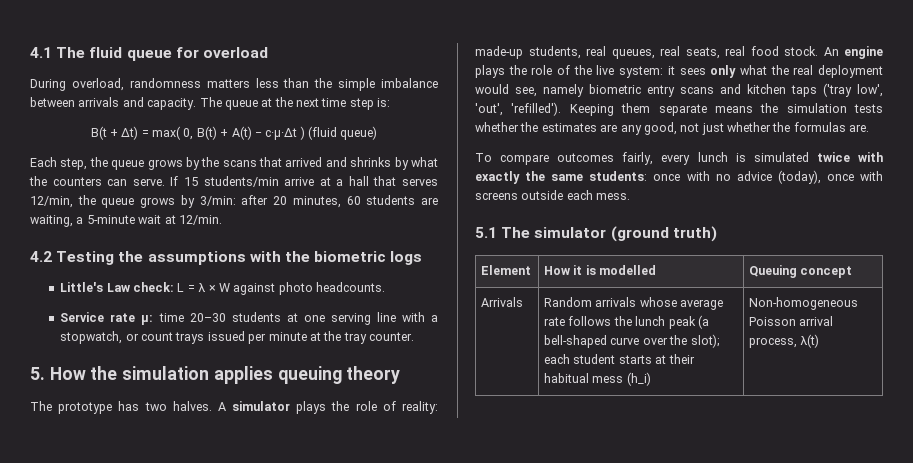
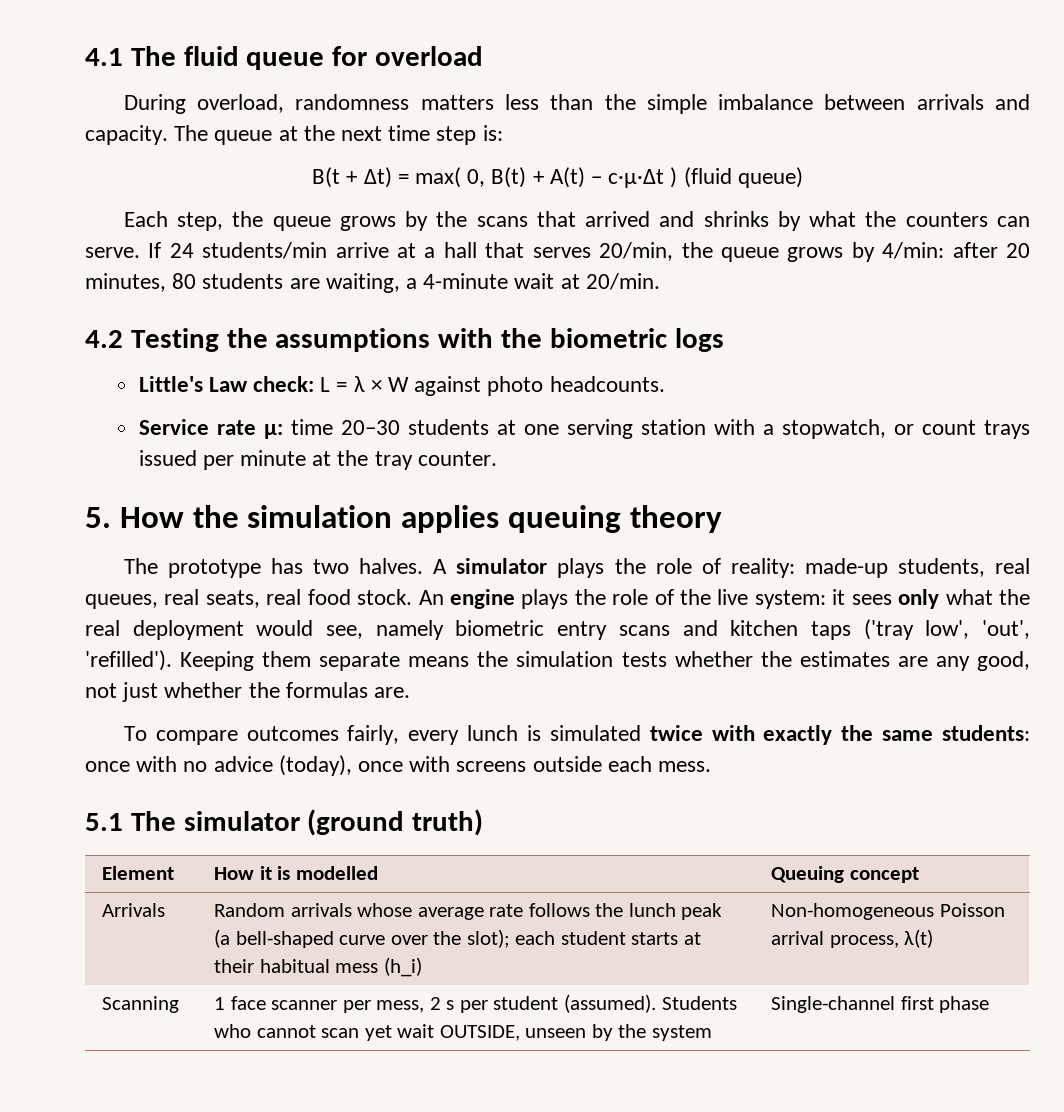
- If 15 students/min arrive at a hall that serves 12/min, the queue grows by 3/min: after 20 minutes, 60 students are waiting, a 5-minute wait at 12/min.
+ If 24 students/min arrive at a hall that serves 20/min, the queue grows by 4/min: after 20 minutes, 80 students are waiting, a 4-minute wait at 20/min.
- Service rate μ: time 20–30 students at one serving line with a stopwatch, or count trays issued per minute at the tray counter.
+ Service rate μ: time 20–30 students at one serving station with a stopwatch, or count trays issued per minute at the tray counter.
+ Scanning | 1 face scanner per mess, 2 s per student (assumed). Students who cannot scan yet wait OUTSIDE, unseen by the system | Single-channel first phase

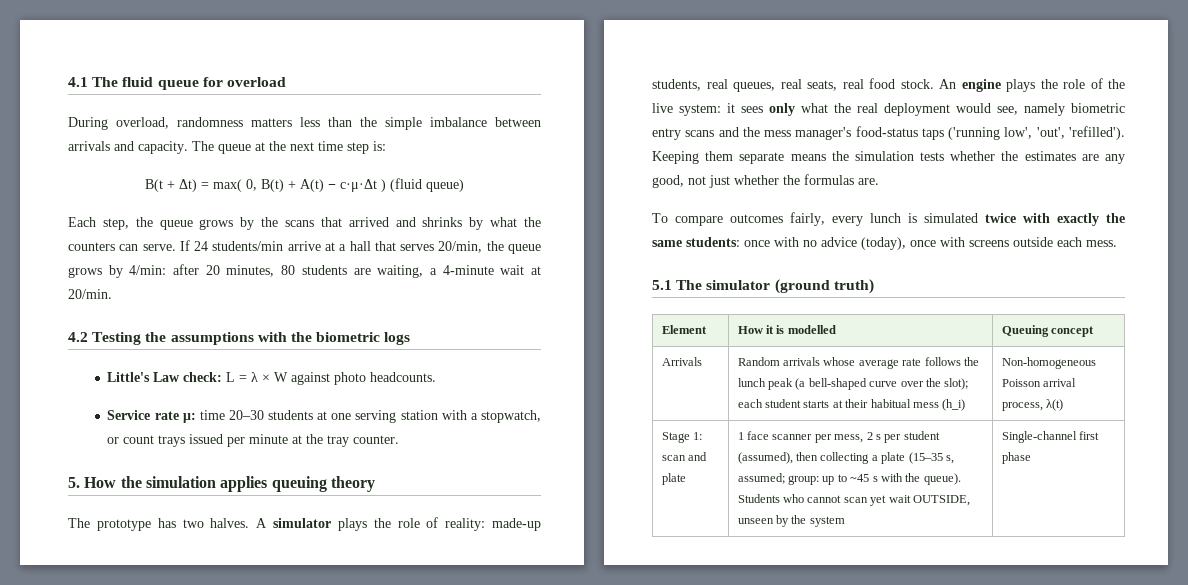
- An engine plays the role of the live system: it sees only what the real deployment would see, namely biometric entry scans and kitchen taps ('tray low', 'out', 'refilled').
+ An engine plays the role of the live system: it sees only what the real deployment would see, namely biometric entry scans and the mess manager's food-status taps ('running low', 'out', 'refilled').
- Scanning
+ Stage 1: scan and plate
- 1 face scanner per mess, 2 s per student (assumed).
+ 1 face scanner per mess, 2 s per student (assumed), then collecting a plate (15–35 s, assumed; group: up to ~45 s with the queue).

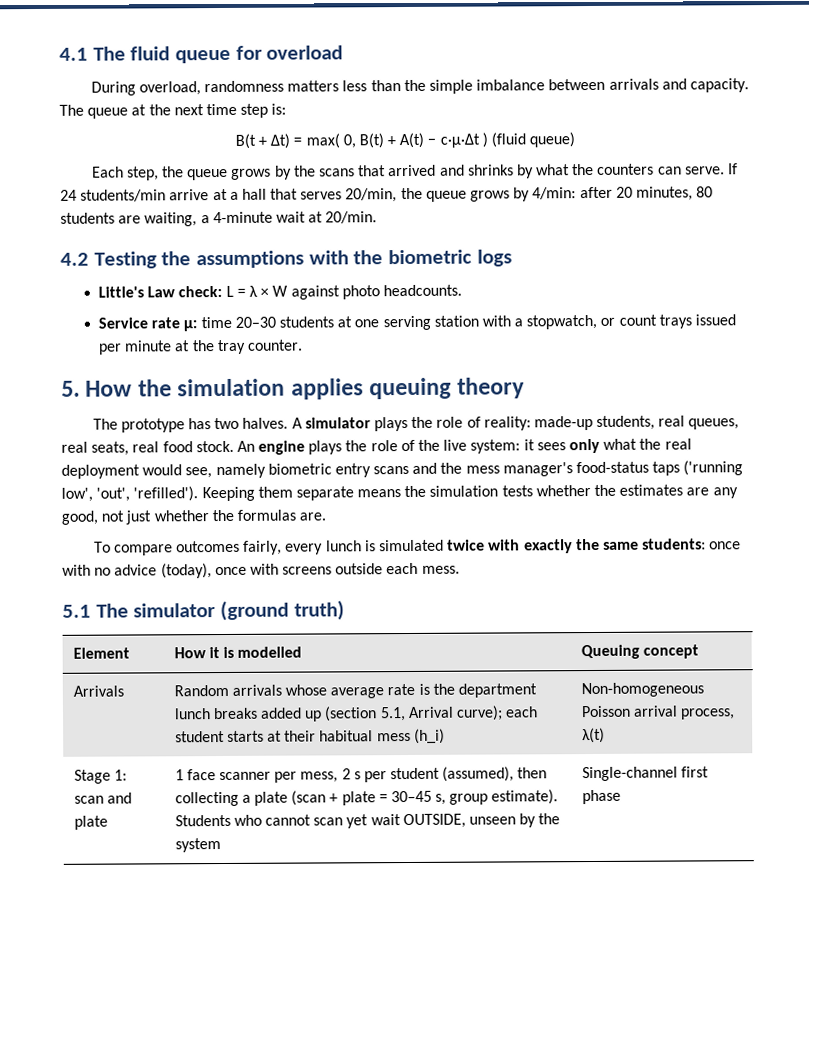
- Arrivals | Random arrivals whose average rate follows the lunch peak (a bell-shaped curve over the slot); each student starts at their habitual mess (h_i) | Non-homogeneous Poisson arrival process, λ(t)
+ Arrivals | Random arrivals whose average rate is the department lunch breaks added up (section 5.1, Arrival curve); each student starts at their habitual mess (h_i) | Non-homogeneous Poisson arrival process, λ(t)
- 1 face scanner per mess, 2 s per student (assumed), then collecting a plate (15–35 s, assumed; group: up to ~45 s with the queue).
+ 1 face scanner per mess, 2 s per student (assumed), then collecting a plate (scan + plate = 30–45 s, group estimate).

